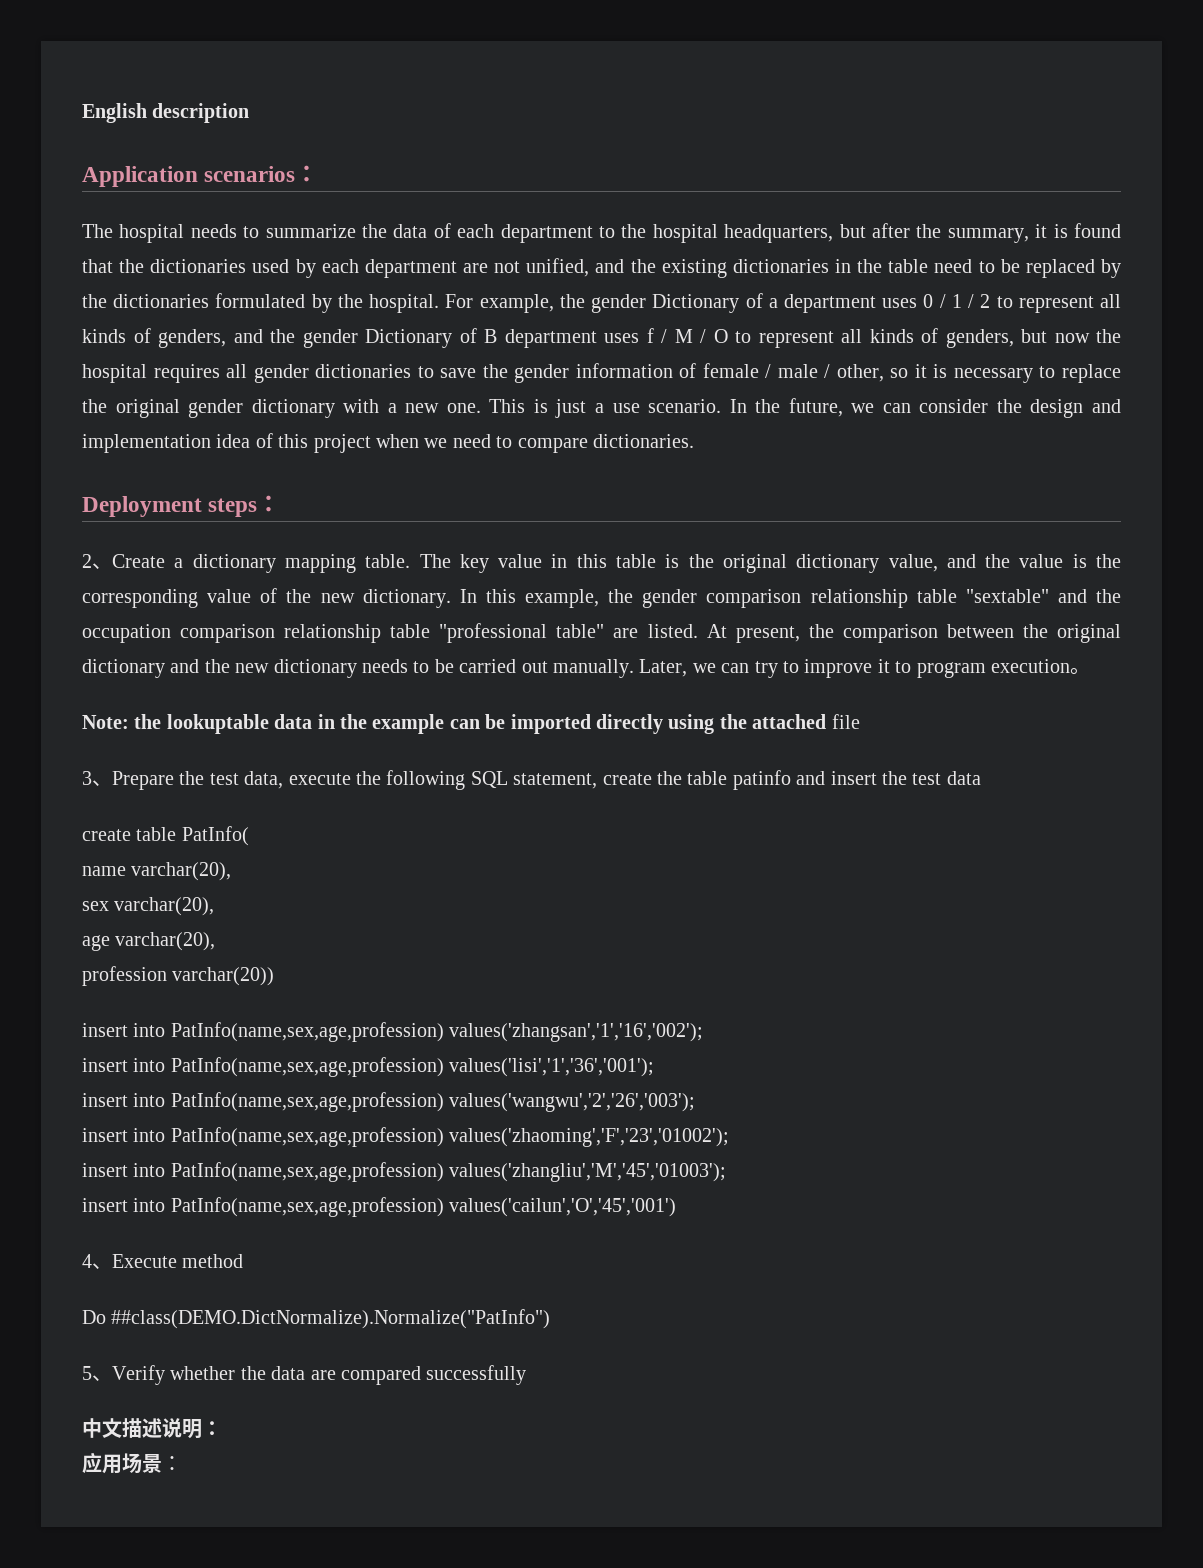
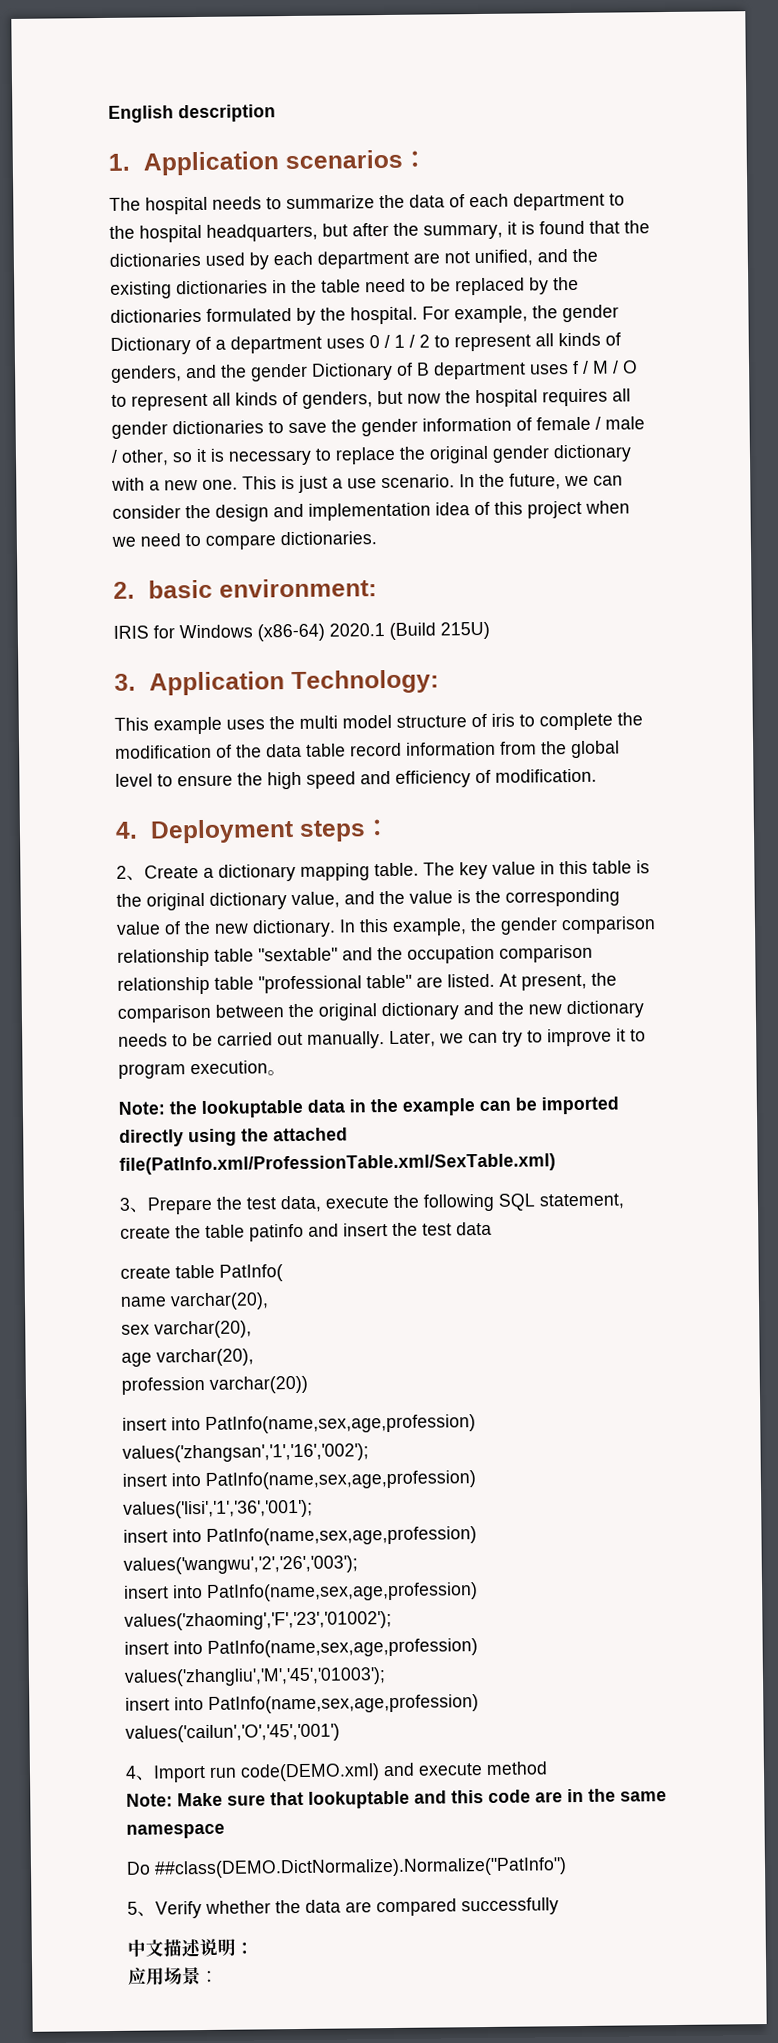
- Application scenarios：
+ 1. Application scenarios：
- Deployment steps：
+ 2. basic environment:
+ IRIS for Windows (x86-64) 2020.1 (Build 215U)
+ 3. Application Technology:
+ This example uses the multi model structure of iris to complete the modification of the data table record information from the global level to ensure the high speed and efficiency of modification.
+ 4. Deployment steps：
- Note: the lookuptable data in the example can be imported directly using the attached file
+ Note: the lookuptable data in the example can be imported directly using the attached file(PatInfo.xml/ProfessionTable.xml/SexTable.xml)
- 4、Execute method
+ 4、Import run code(DEMO.xml) and execute method
+ Note: Make sure that lookuptable and this code are in the same namespace

